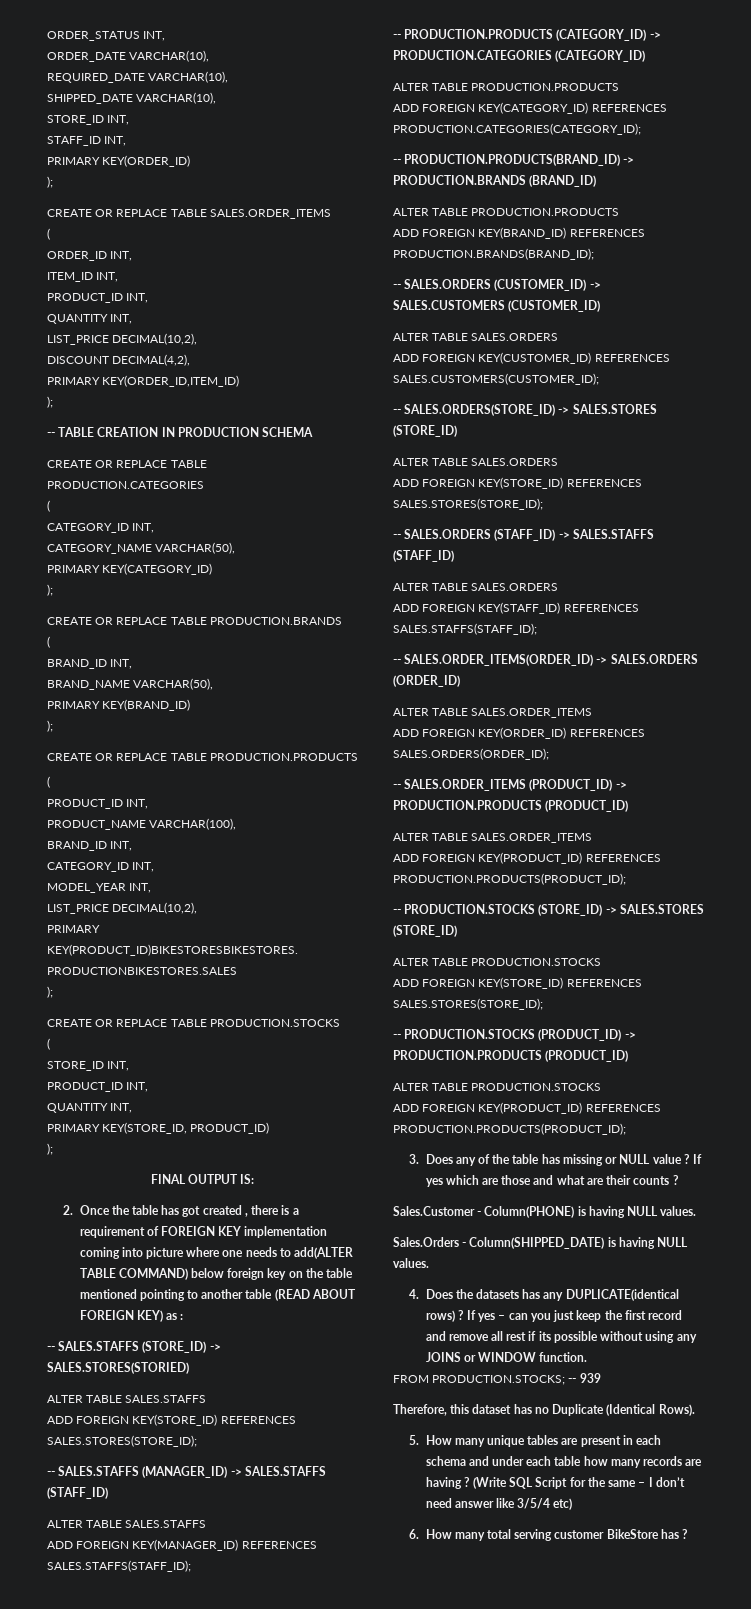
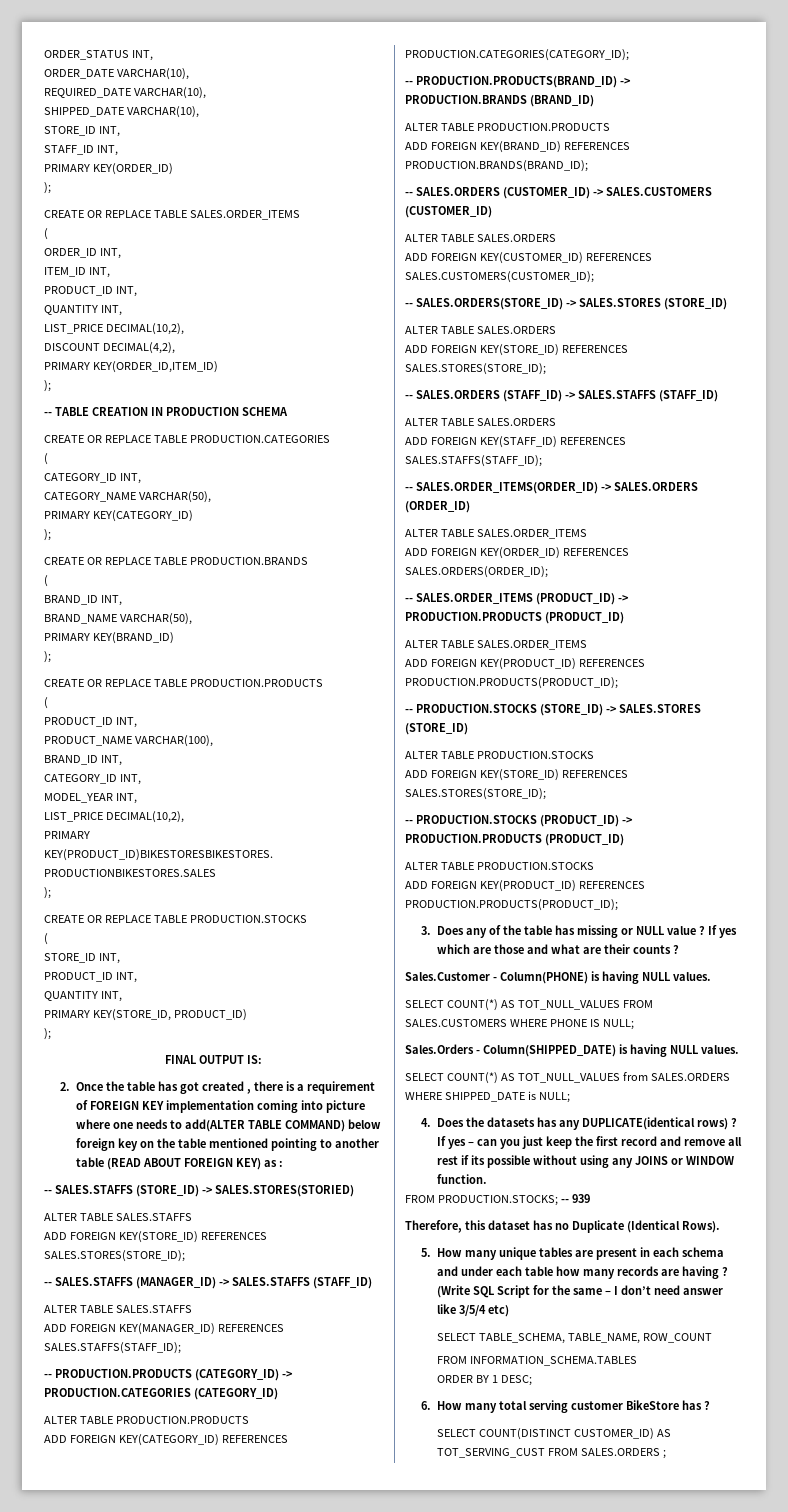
+ SELECT COUNT(*) AS TOT_NULL_VALUES FROM SALES.CUSTOMERS WHERE PHONE IS NULL;
+ SELECT COUNT(*) AS TOT_NULL_VALUES from SALES.ORDERS WHERE SHIPPED_DATE is NULL;
+ SELECT TABLE_SCHEMA, TABLE_NAME, ROW_COUNT
+ FROM INFORMATION_SCHEMA.TABLES
+ ORDER BY 1 DESC;
+ SELECT COUNT(DISTINCT CUSTOMER_ID) AS TOT_SERVING_CUST FROM SALES.ORDERS ;

